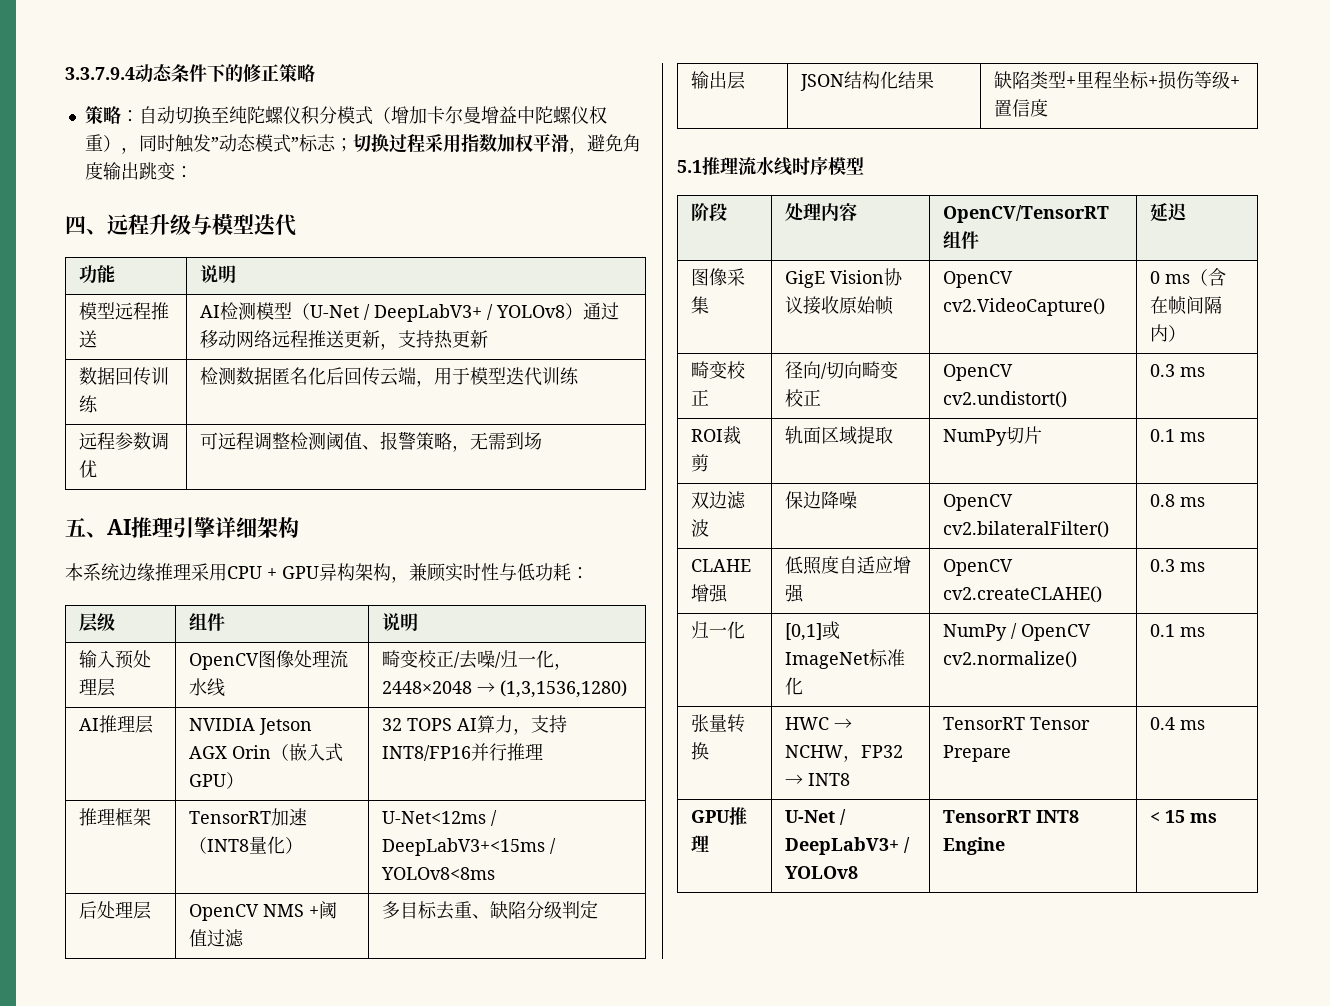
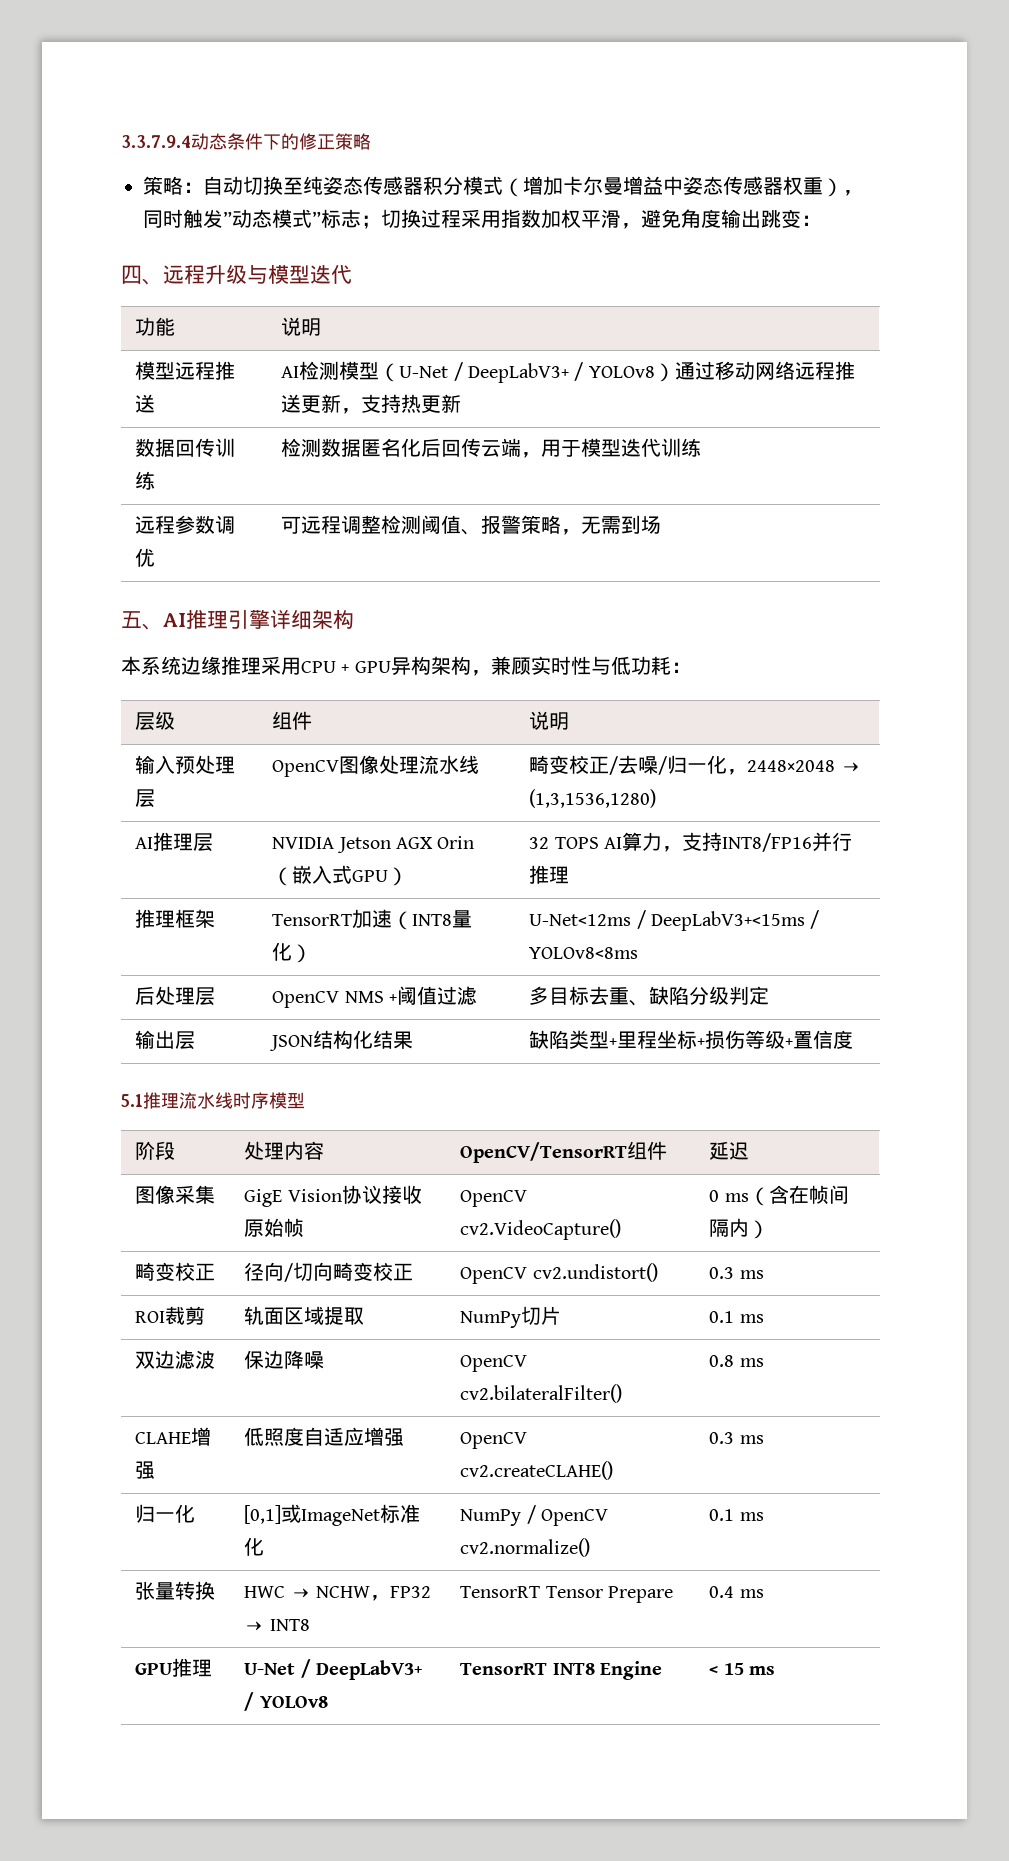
- 策略：自动切换至纯陀螺仪积分模式（增加卡尔曼增益中陀螺仪权重），同时触发”动态模式”标志；切换过程采用指数加权平滑，避免角度输出跳变：
+ 策略：自动切换至纯姿态传感器积分模式（增加卡尔曼增益中姿态传感器权重），同时触发”动态模式”标志；切换过程采用指数加权平滑，避免角度输出跳变：

